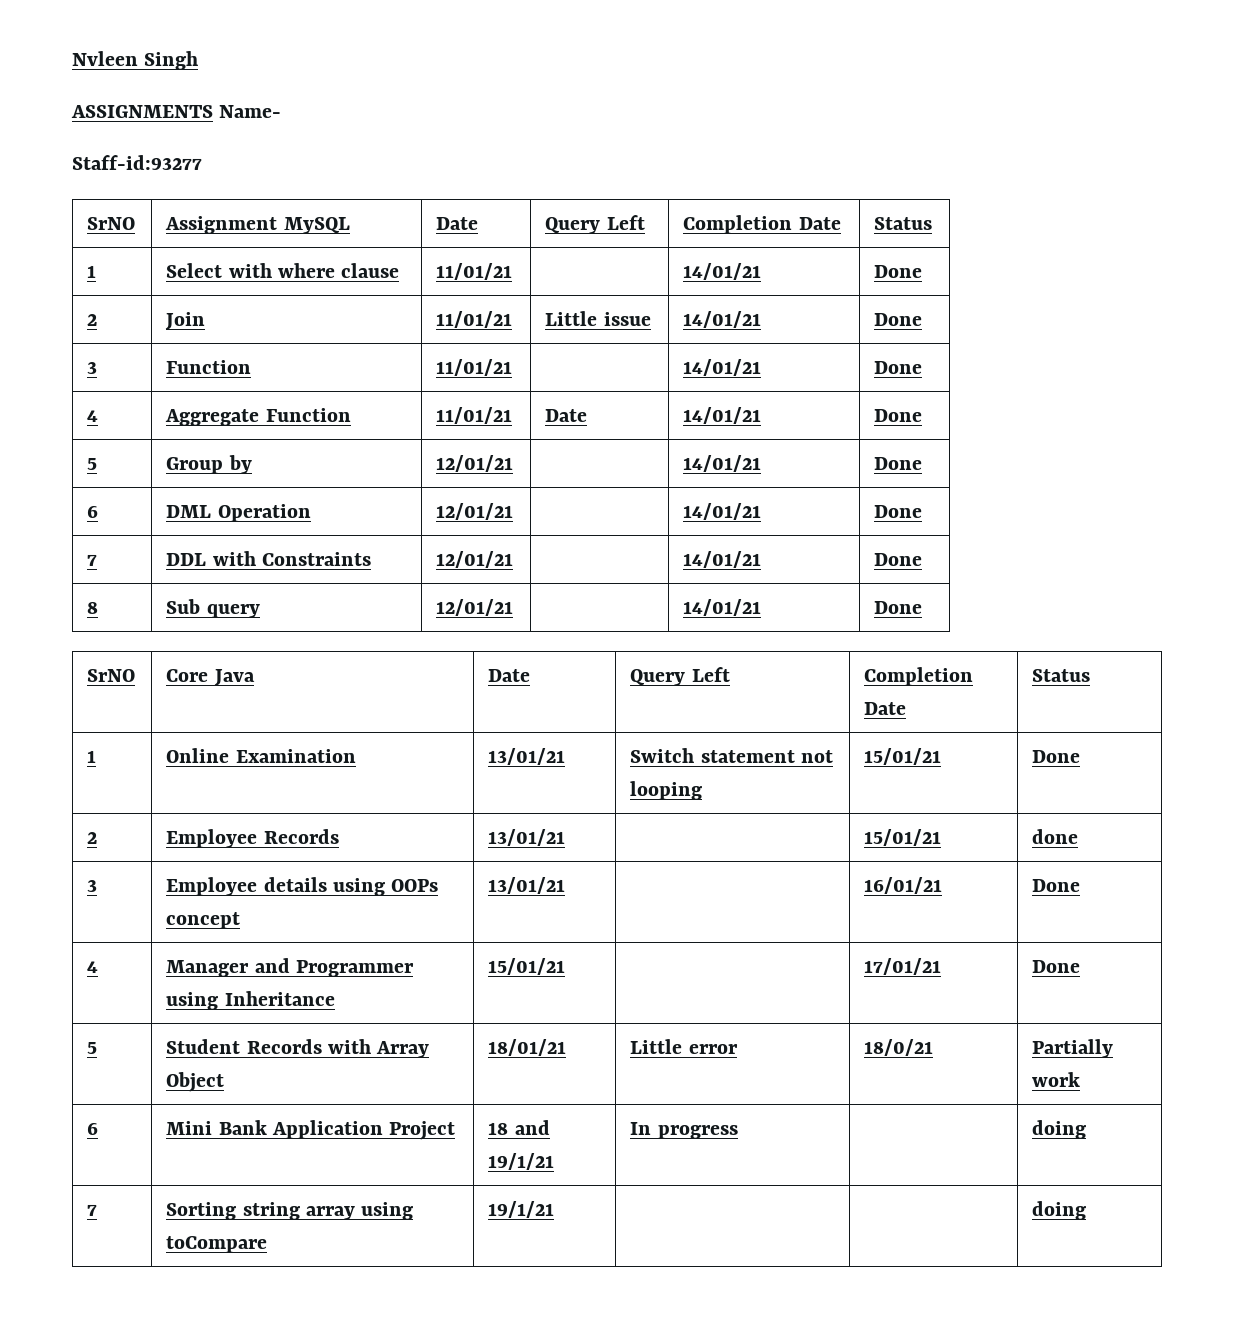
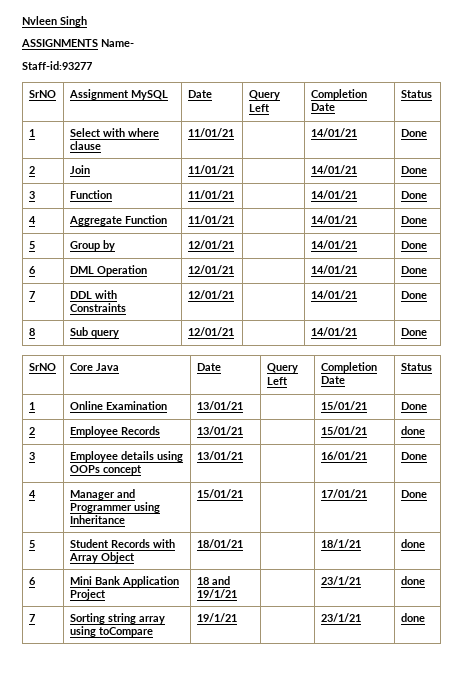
- 2 | Join | 11/01/21 | Little issue | 14/01/21 | Done
+ 2 | Join | 11/01/21 | | 14/01/21 | Done
- 4 | Aggregate Function | 11/01/21 | Date | 14/01/21 | Done
+ 4 | Aggregate Function | 11/01/21 | | 14/01/21 | Done
- 1 | Online Examination | 13/01/21 | Switch statement not looping | 15/01/21 | Done
+ 1 | Online Examination | 13/01/21 | | 15/01/21 | Done
- 5 | Student Records with Array Object | 18/01/21 | Little error | 18/0/21 | Partially work
+ 5 | Student Records with Array Object | 18/01/21 | | 18/1/21 | done
- 6 | Mini Bank Application Project | 18 and 19/1/21 | In progress | | doing
+ 6 | Mini Bank Application Project | 18 and 19/1/21 | | 23/1/21 | done
- 7 | Sorting string array using toCompare | 19/1/21 | | | doing
+ 7 | Sorting string array using toCompare | 19/1/21 | | 23/1/21 | done

